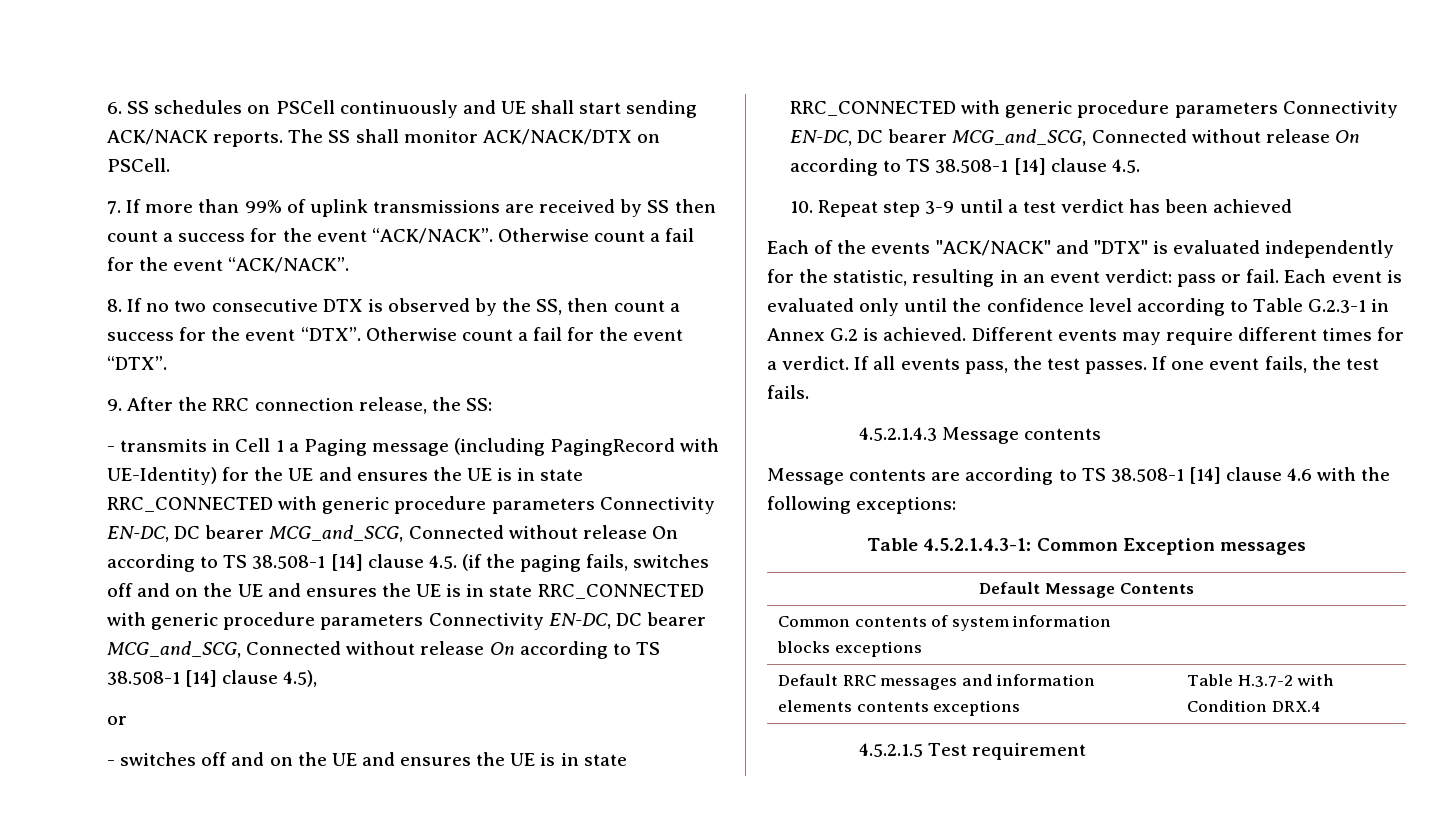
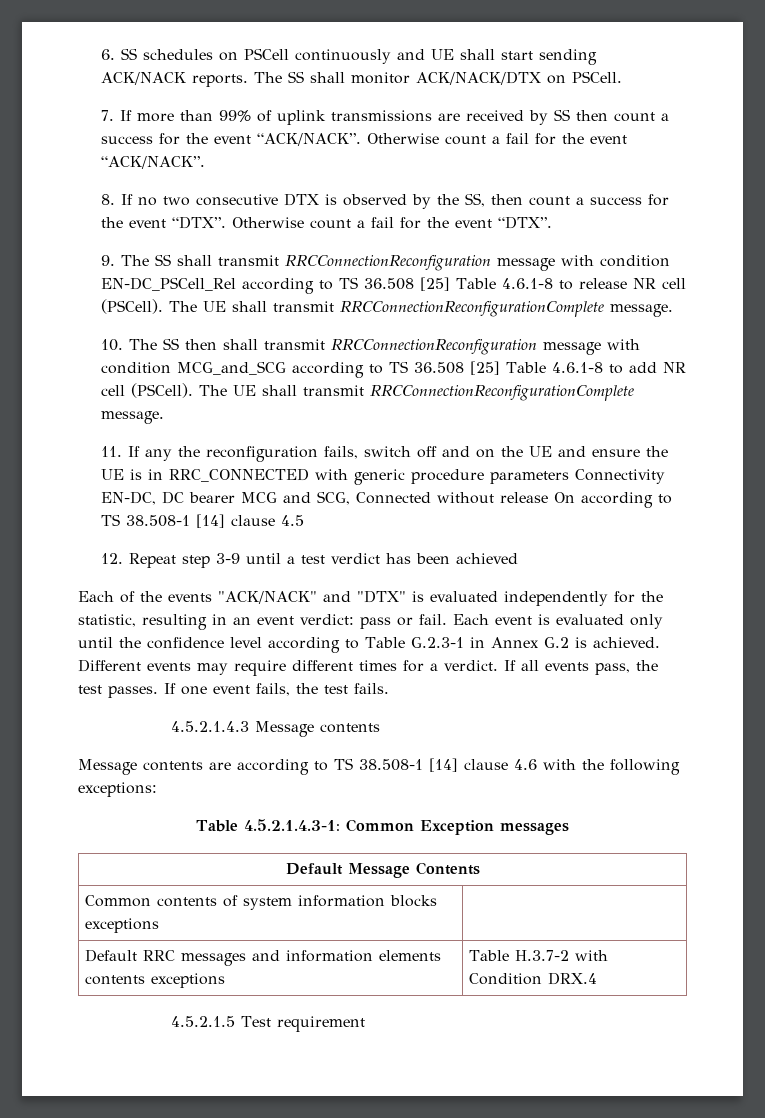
- 9. After the RRC connection release, the SS:
- - transmits in Cell 1 a Paging message (including PagingRecord with UE-Identity) for the UE and ensures the UE is in state RRC_CONNECTED with generic procedure parameters Connectivity EN-DC, DC bearer MCG_and_SCG, Connected without release On according to TS 38.508-1 [14] clause 4.5. (if the paging fails, switches off and on the UE and ensures the UE is in state RRC_CONNECTED with generic procedure parameters Connectivity EN-DC, DC bearer MCG_and_SCG, Connected without release On according to TS 38.508-1 [14] clause 4.5),
- or
- - switches off and on the UE and ensures the UE is in state RRC_CONNECTED with generic procedure parameters Connectivity EN-DC, DC bearer MCG_and_SCG, Connected without release On according to TS 38.508-1 [14] clause 4.5.
- 10. Repeat step 3-9 until a test verdict has been achieved
+ 9. The SS shall transmit RRCConnectionReconfiguration message with condition EN-DC_PSCell_Rel according to TS 36.508 [25] Table 4.6.1-8 to release NR cell (PSCell). The UE shall transmit RRCConnectionReconfigurationComplete message.
+ 10. The SS then shall transmit RRCConnectionReconfiguration message with condition MCG_and_SCG according to TS 36.508 [25] Table 4.6.1-8 to add NR cell (PSCell). The UE shall transmit RRCConnectionReconfigurationComplete message.
+ 11. If any the reconfiguration fails, switch off and on the UE and ensure the UE is in RRC_CONNECTED with generic procedure parameters Connectivity EN-DC, DC bearer MCG and SCG, Connected without release On according to TS 38.508-1 [14] clause 4.5
+ 12. Repeat step 3-9 until a test verdict has been achieved

